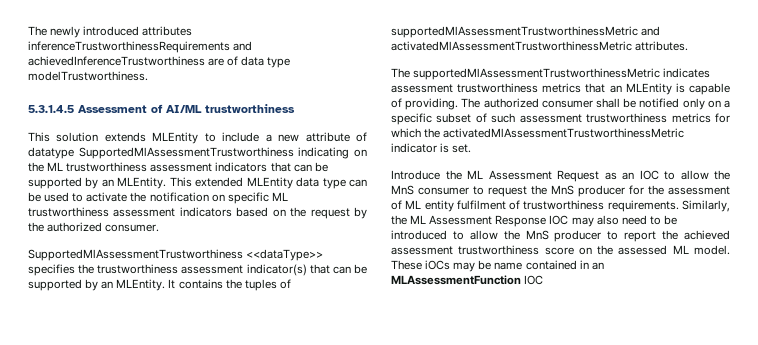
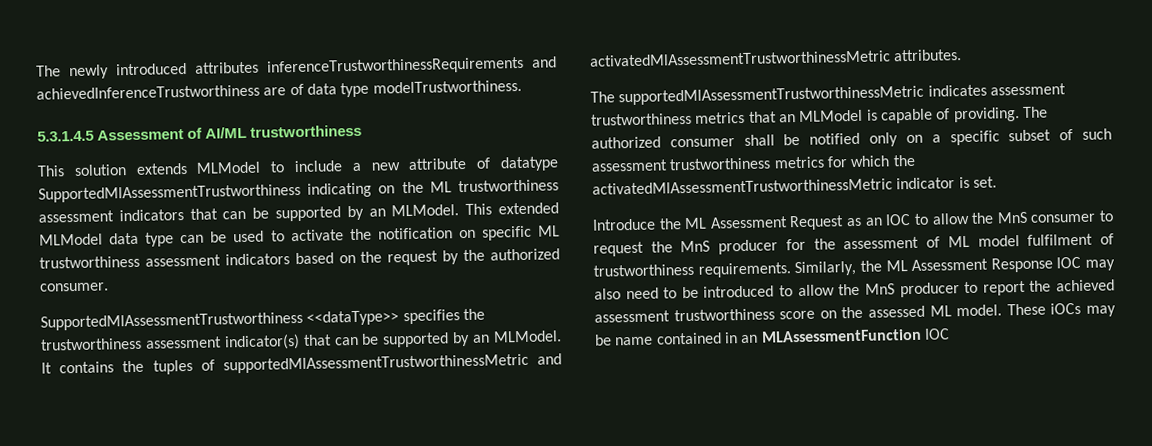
- This solution extends MLEntity to include a new attribute of datatype SupportedMlAssessmentTrustworthiness indicating on the ML trustworthiness assessment indicators that can be supported by an MLEntity.
+ This solution extends MLModel to include a new attribute of datatype SupportedMlAssessmentTrustworthiness indicating on the ML trustworthiness assessment indicators that can be supported by an MLModel.
- This extended MLEntity data type can be used to activate the notification on specific ML trustworthiness assessment indicators based on the request by the authorized consumer.
+ This extended MLModel data type can be used to activate the notification on specific ML trustworthiness assessment indicators based on the request by the authorized consumer.
- SupportedMlAssessmentTrustworthiness <<dataType>> specifies the trustworthiness assessment indicator(s) that can be supported by an MLEntity.
+ SupportedMlAssessmentTrustworthiness <<dataType>> specifies the trustworthiness assessment indicator(s) that can be supported by an MLModel.
- The supportedMlAssessmentTrustworthinessMetric indicates assessment trustworthiness metrics that an MLEntity is capable of providing.
+ The supportedMlAssessmentTrustworthinessMetric indicates assessment trustworthiness metrics that an MLModel is capable of providing.
- Introduce the ML Assessment Request as an IOC to allow the MnS consumer to request the MnS producer for the assessment of ML entity fulfilment of trustworthiness requirements.
+ Introduce the ML Assessment Request as an IOC to allow the MnS consumer to request the MnS producer for the assessment of ML model fulfilment of trustworthiness requirements.

